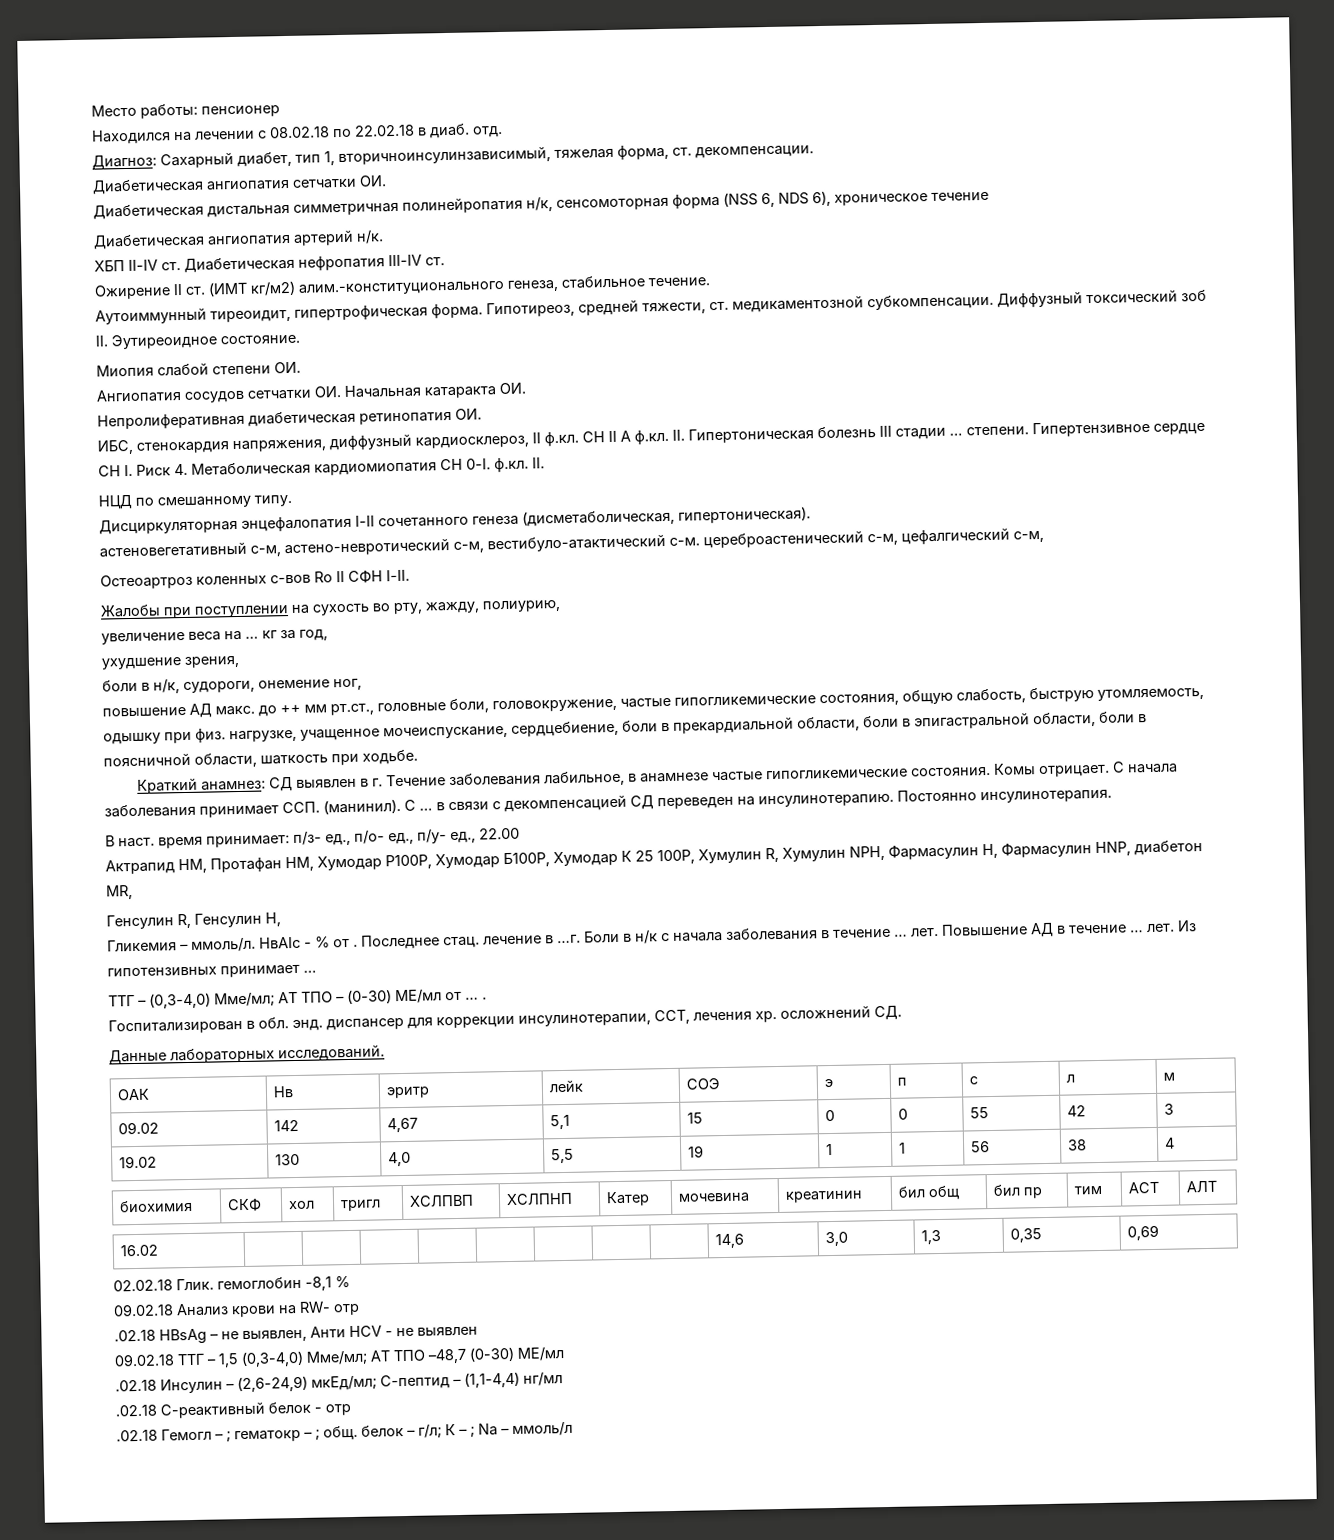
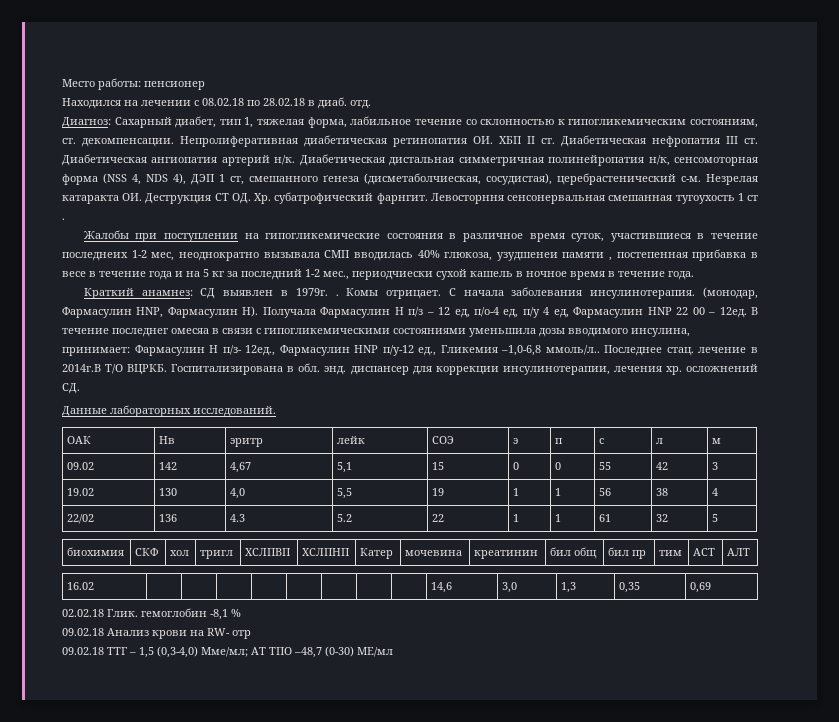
- Находился на лечении с 08.02.18 по 22.02.18 в диаб. отд.
+ Находился на лечении с 08.02.18 по 28.02.18 в диаб. отд.
- Диагноз: Сахарный диабет, тип 1, вторичноинсулинзависимый, тяжелая форма, ст. декомпенсации.
- Диабетическая ангиопатия сетчатки ОИ.
- Диабетическая дистальная симметричная полинейропатия н/к, сенсомоторная форма (NSS 6, NDS 6), хроническое течение
- Диабетическая ангиопатия артерий н/к.
- ХБП II-IV ст. Диабетическая нефропатия III-IV ст.
- Ожирение II ст. (ИМТ кг/м2) алим.-конституционального генеза, стабильное течение.
- Аутоиммунный тиреоидит, гипертрофическая форма. Гипотиреоз, средней тяжести, ст. медикаментозной субкомпенсации. Диффузный токсический зоб II. Эутиреоидное состояние.
- Миопия слабой степени ОИ.
- Ангиопатия сосудов сетчатки ОИ. Начальная катаракта ОИ.
- Непролиферативная диабетическая ретинопатия ОИ.
- ИБС, стенокардия напряжения, диффузный кардиосклероз, II ф.кл. СН II А ф.кл. II. Гипертоническая болезнь III стадии … степени. Гипертензивное сердце СН I. Риск 4. Метаболическая кардиомиопатия СН 0-I. ф.кл. II.
- НЦД по смешанному типу.
- Дисциркуляторная энцефалопатия I-II сочетанного генеза (дисметаболическая, гипертоническая).
- астеновегетативный с-м, астено-невротический с-м, вестибуло-атактический с-м. цереброастенический с-м, цефалгический с-м,
- Остеоартроз коленных с-вов Rо II СФН I-II.
- Жалобы при поступлении на сухость во рту, жажду, полиурию,
- увеличение веса на … кг за год,
- ухудшение зрения,
- боли в н/к, судороги, онемение ног,
- повышение АД макс. до ++ мм рт.ст., головные боли, головокружение, частые гипогликемические состояния, общую слабость, быструю утомляемость, одышку при физ. нагрузке, учащенное мочеиспускание, сердцебиение, боли в прекардиальной области, боли в эпигастральной области, боли в поясничной области, шаткость при ходьбе.
+ Диагноз: Сахарный диабет, тип 1, тяжелая форма, лабильное течение со склонностью к гипогликемическим состояниям, ст. декомпенсации. Непролиферативная диабетическая ретинопатия ОИ. ХБП II ст. Диабетическая нефропатия III ст. Диабетическая ангиопатия артерий н/к. Диабетическая дистальная симметричная полинейропатия н/к, сенсомоторная форма (NSS 4, NDS 4), ДЭП 1 ст, смешанного ґенеза (дисметаболчиеская, сосудистая), церебрастенический с-м. Незрелая катаракта ОИ. Деструкция СТ ОД. Хр. субатрофический фарнгит. Левосторння сенсонервальная смешанная тугоухость 1 ст .
+ Жалобы при поступлении на гипогликемические состояния в различное время суток, участившиеся в течение последнеих 1-2 мес, неоднократно вызывала СМП вводилась 40% глюкоза, узудшенеи памяти , постепенная прибавка в весе в течение года и на 5 кг за последний 1-2 мес., периодчиески сухой кашель в ночное время в течение года.
- Краткий анамнез: СД выявлен в г. Течение заболевания лабильное, в анамнезе частые гипогликемические состояния.
+ Краткий анамнез: СД выявлен в 1979г. .
- С начала заболевания принимает ССП. (манинил). С … в связи с декомпенсацией СД переведен на инсулинотерапию. Постоянно инсулинотерапия.
- В наст. время принимает: п/з- ед., п/о- ед., п/у- ед., 22.00
- Актрапид НМ, Протафан НМ, Хумодар Р100Р, Хумодар Б100Р, Хумодар К 25 100Р, Хумулин R, Хумулин NРН, Фармасулин Н, Фармасулин НNР, диабетон МR,
- Генсулин R, Генсулин Н,
- Гликемия – ммоль/л. НвАIс - % от . Последнее стац. лечение в …г. Боли в н/к с начала заболевания в течение … лет. Повышение АД в течение … лет. Из гипотензивных принимает …
- ТТГ – (0,3-4,0) Мме/мл; АТ ТПО – (0-30) МЕ/мл от … .
- Госпитализирован в обл. энд. диспансер для коррекции инсулинотерапии, ССТ, лечения хр. осложнений СД.
+ С начала заболевания инсулинотерапия. (монодар, Фармасулин НNP, Фармасулин Н). Получала Фармасулин Н п/з – 12 ед, п/о-4 ед, п/у 4 ед, Фармасулин НNP 22 00 – 12ед. В течение последнег омесяа в связи с гипогликемическими состояниями уменьшила дозы вводимого инсулина, принимает: Фармасулин Н п/з- 12ед., Фармасулин НNP п/у-12 ед., Гликемия –1,0-6,8 ммоль/л.. Последнее стац. лечение в 2014г.В Т/О ВЦРКБ. Госпитализирована в обл. энд. диспансер для коррекции инсулинотерапии, лечения хр. осложнений СД.
+ 22/02 | 136 | 4.3 | 5.2 | 22 | 1 | 1 | 61 | 32 | 5
- .02.18 НВsАg – не выявлен, Анти НСV - не выявлен
- .02.18 Инсулин – (2,6-24,9) мкЕд/мл; С-пептид – (1,1-4,4) нг/мл
- .02.18 С-реактивный белок - отр
- .02.18 Гемогл – ; гематокр – ; общ. белок – г/л; К – ; Nа – ммоль/л

